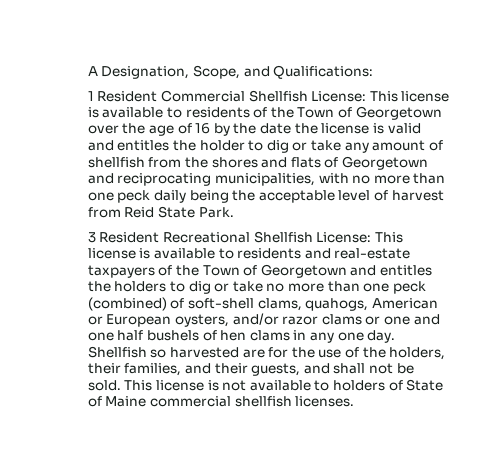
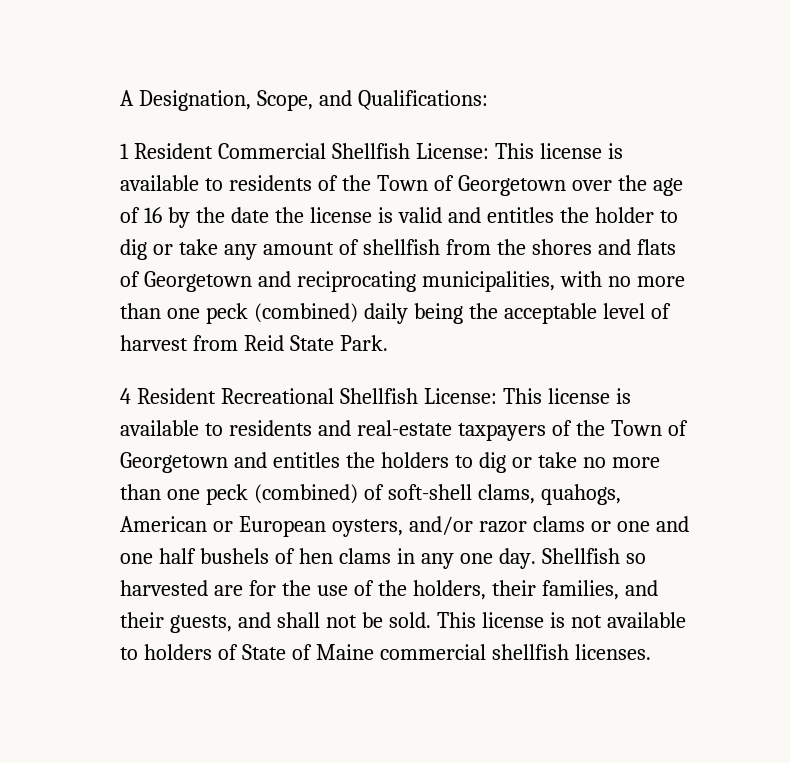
- This license is available to residents of the Town of Georgetown over the age of 16 by the date the license is valid and entitles the holder to dig or take any amount of shellfish from the shores and flats of Georgetown and reciprocating municipalities, with no more than one peck daily being the acceptable level of harvest from Reid State Park.
+ This license is available to residents of the Town of Georgetown over the age of 16 by the date the license is valid and entitles the holder to dig or take any amount of shellfish from the shores and flats of Georgetown and reciprocating municipalities, with no more than one peck (combined) daily being the acceptable level of harvest from Reid State Park.
- 3 Resident Recreational Shellfish License: This license is available to residents and real-estate taxpayers of the Town of Georgetown and entitles the holders to dig or take no more than one peck (combined) of soft-shell clams, quahogs, American or European oysters, and/or razor clams or one and one half bushels of hen clams in any one day.
+ 4 Resident Recreational Shellfish License: This license is available to residents and real-estate taxpayers of the Town of Georgetown and entitles the holders to dig or take no more than one peck (combined) of soft-shell clams, quahogs, American or European oysters, and/or razor clams or one and one half bushels of hen clams in any one day.

